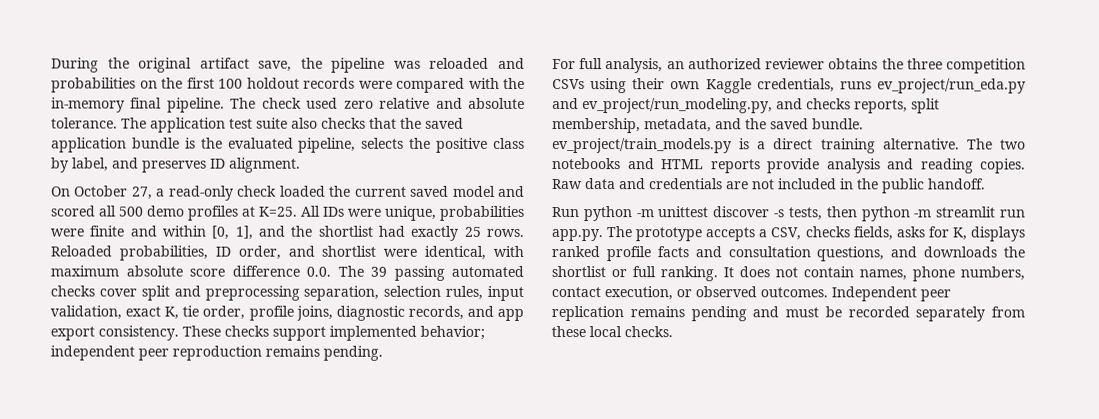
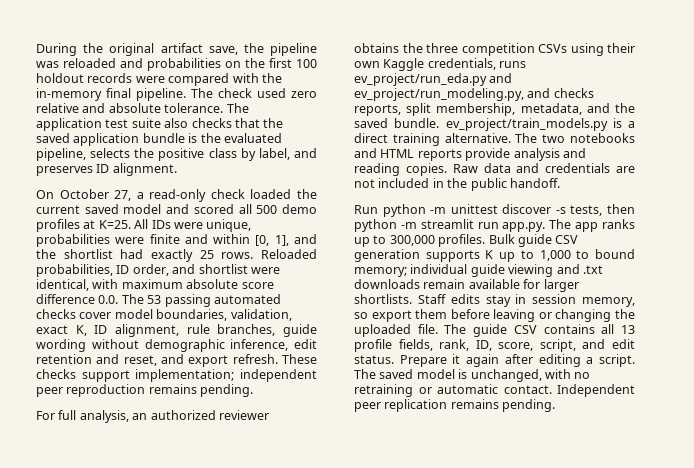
- Reloaded probabilities, ID order, and shortlist were identical, with maximum absolute score difference 0.0. The 39 passing automated checks cover split and preprocessing separation, selection rules, input validation, exact K, tie order, profile joins, diagnostic records, and app export consistency.
+ Reloaded probabilities, ID order, and shortlist were identical, with maximum absolute score difference 0.0. The 53 passing automated checks cover model boundaries, validation, exact K, ID alignment, rule branches, guide wording without demographic inference, edit retention and reset, and export refresh.
- These checks support implemented behavior; independent peer reproduction remains pending.
+ These checks support implementation; independent peer reproduction remains pending.
- Run python -m unittest discover -s tests, then python -m streamlit run app.py. The prototype accepts a CSV, checks fields, asks for K, displays ranked profile facts and consultation questions, and downloads the shortlist or full ranking. It does not contain names, phone numbers, contact execution, or observed outcomes. Independent peer replication remains pending and must be recorded separately from these local checks.
+ Run python -m unittest discover -s tests, then python -m streamlit run app.py. The app ranks up to 300,000 profiles. Bulk guide CSV generation supports K up to 1,000 to bound memory; individual guide viewing and .txt downloads remain available for larger shortlists. Staff edits stay in session memory, so export them before leaving or changing the uploaded file. The guide CSV contains all 13 profile fields, rank, ID, score, script, and edit status. Prepare it again after editing a script. The saved model is unchanged, with no retraining or automatic contact. Independent peer replication remains pending.

